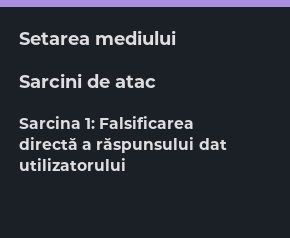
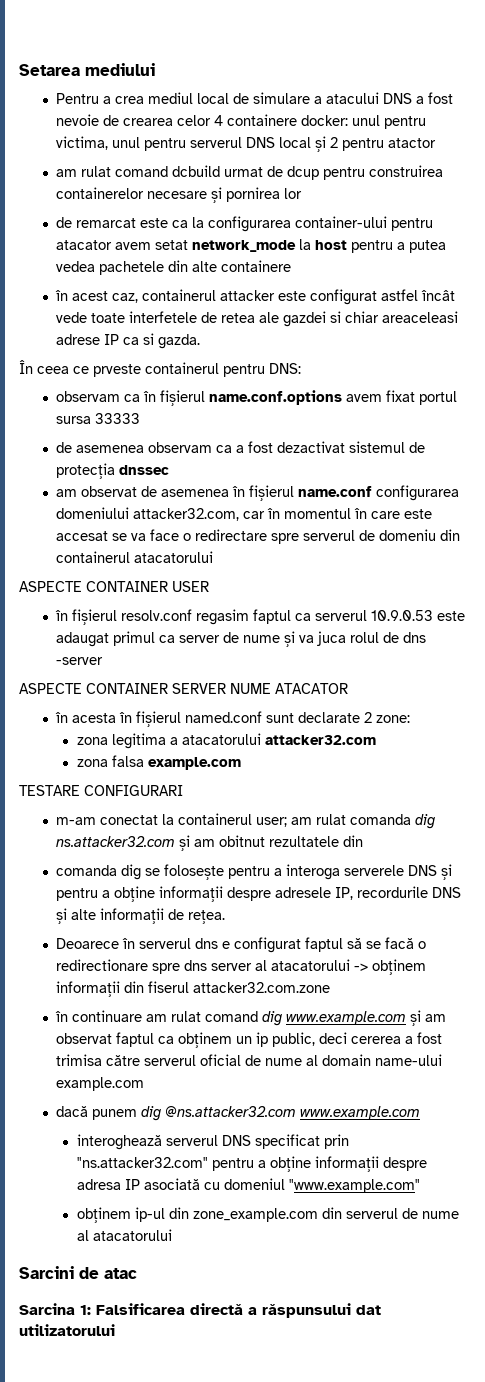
+ Pentru a crea mediul local de simulare a atacului DNS a fost nevoie de crearea celor 4 containere docker: unul pentru victima, unul pentru serverul DNS local și 2 pentru atactor
+ am rulat comand dcbuild urmat de dcup pentru construirea containerelor necesare și pornirea lor
+ de remarcat este ca la configurarea container-ului pentru atacator avem setat network_mode la host pentru a putea vedea pachetele din alte containere
+ în acest caz, containerul attacker este configurat astfel încât vede toate interfetele de retea ale gazdei si chiar areaceleasi adrese IP ca si gazda.
+ În ceea ce prveste containerul pentru DNS:
+ observam ca în fișierul name.conf.options avem fixat portul sursa 33333
+ de asemenea observam ca a fost dezactivat sistemul de protecția dnssec
+ am observat de asemenea în fișierul name.conf configurarea domeniului attacker32.com, car în momentul în care este accesat se va face o redirectare spre serverul de domeniu din containerul atacatorului
+ ASPECTE CONTAINER USER
+ în fișierul resolv.conf regasim faptul ca serverul 10.9.0.53 este adaugat primul ca server de nume și va juca rolul de dns -server
+ ASPECTE CONTAINER SERVER NUME ATACATOR
+ în acesta în fișierul named.conf sunt declarate 2 zone:
+ zona legitima a atacatorului attacker32.com
+ zona falsa example.com
+ TESTARE CONFIGURARI
+ m-am conectat la containerul user; am rulat comanda dig ns.attacker32.com și am obitnut rezultatele din
+ comanda dig se folosește pentru a interoga serverele DNS și pentru a obține informații despre adresele IP, recordurile DNS și alte informații de rețea.
+ Deoarece în serverul dns e configurat faptul să se facă o redirectionare spre dns server al atacatorului -> obținem informații din fiserul attacker32.com.zone
+ în continuare am rulat comand dig www.example.com și am observat faptul ca obținem un ip public, deci cererea a fost trimisa către serverul oficial de nume al domain name-ului example.com
+ dacă punem dig @ns.attacker32.com www.example.com
+ interoghează serverul DNS specificat prin "ns.attacker32.com" pentru a obține informații despre adresa IP asociată cu domeniul "www.example.com"
+ obținem ip-ul din zone_example.com din serverul de nume al atacatorului

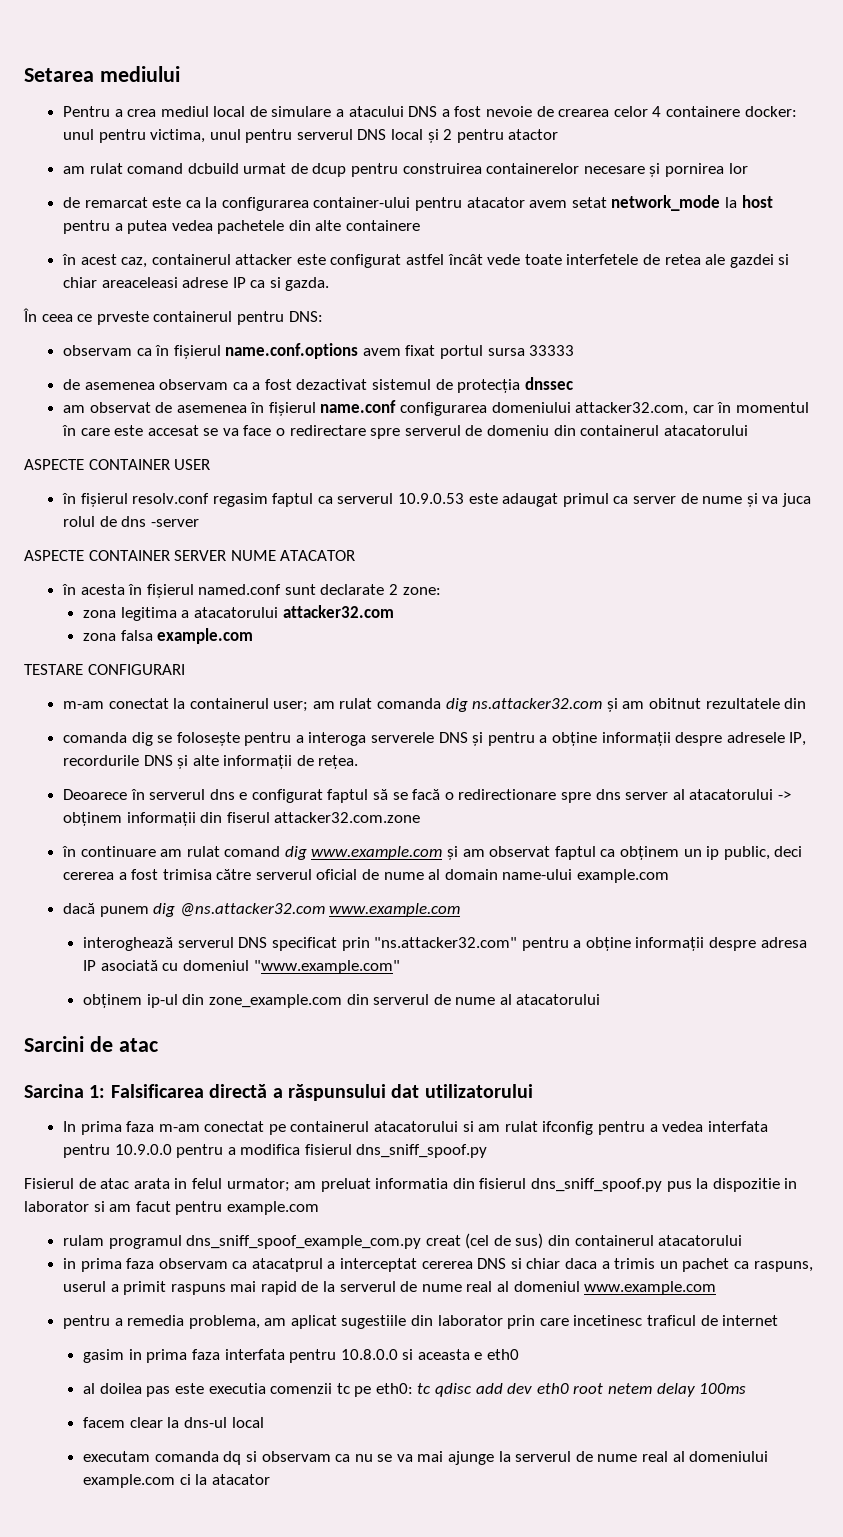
+ In prima faza m-am conectat pe containerul atacatorului si am rulat ifconfig pentru a vedea interfata pentru 10.9.0.0 pentru a modifica fisierul dns_sniff_spoof.py
+ Fisierul de atac arata in felul urmator; am preluat informatia din fisierul dns_sniff_spoof.py pus la dispozitie in laborator si am facut pentru example.com
+ rulam programul dns_sniff_spoof_example_com.py creat (cel de sus) din containerul atacatorului
+ in prima faza observam ca atacatprul a interceptat cererea DNS si chiar daca a trimis un pachet ca raspuns, userul a primit raspuns mai rapid de la serverul de nume real al domeniul www.example.com
+ pentru a remedia problema, am aplicat sugestiile din laborator prin care incetinesc traficul de internet
+ gasim in prima faza interfata pentru 10.8.0.0 si aceasta e eth0
+ al doilea pas este executia comenzii tc pe eth0: tc qdisc add dev eth0 root netem delay 100ms
+ facem clear la dns-ul local
+ executam comanda dq si observam ca nu se va mai ajunge la serverul de nume real al domeniului example.com ci la atacator

